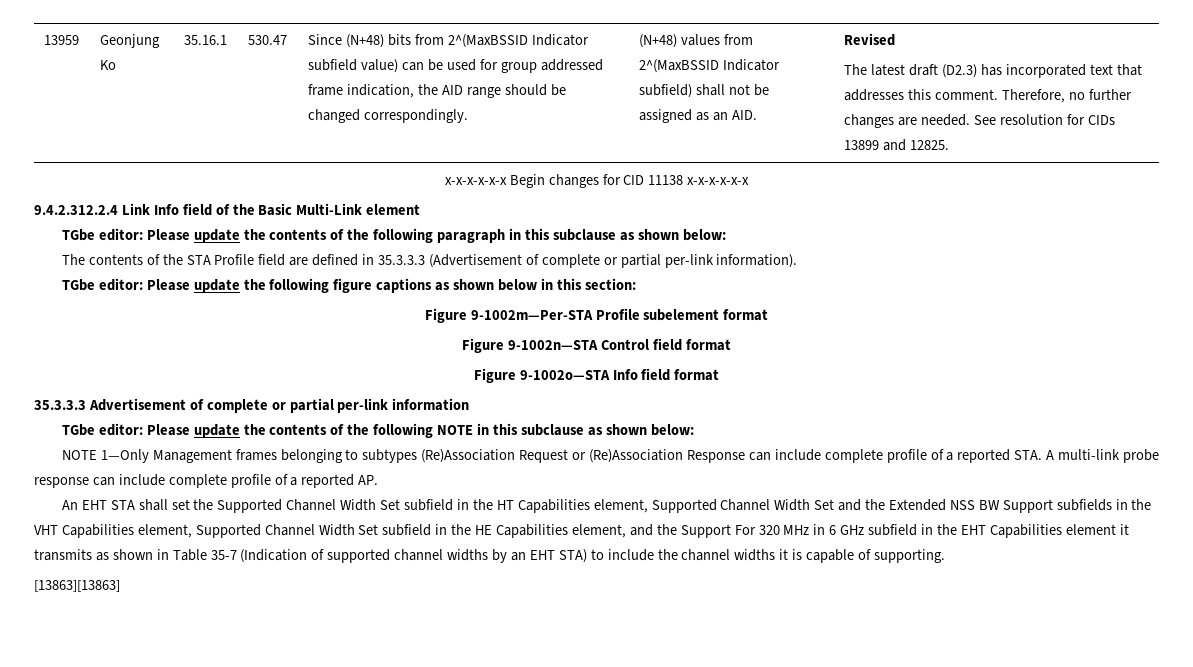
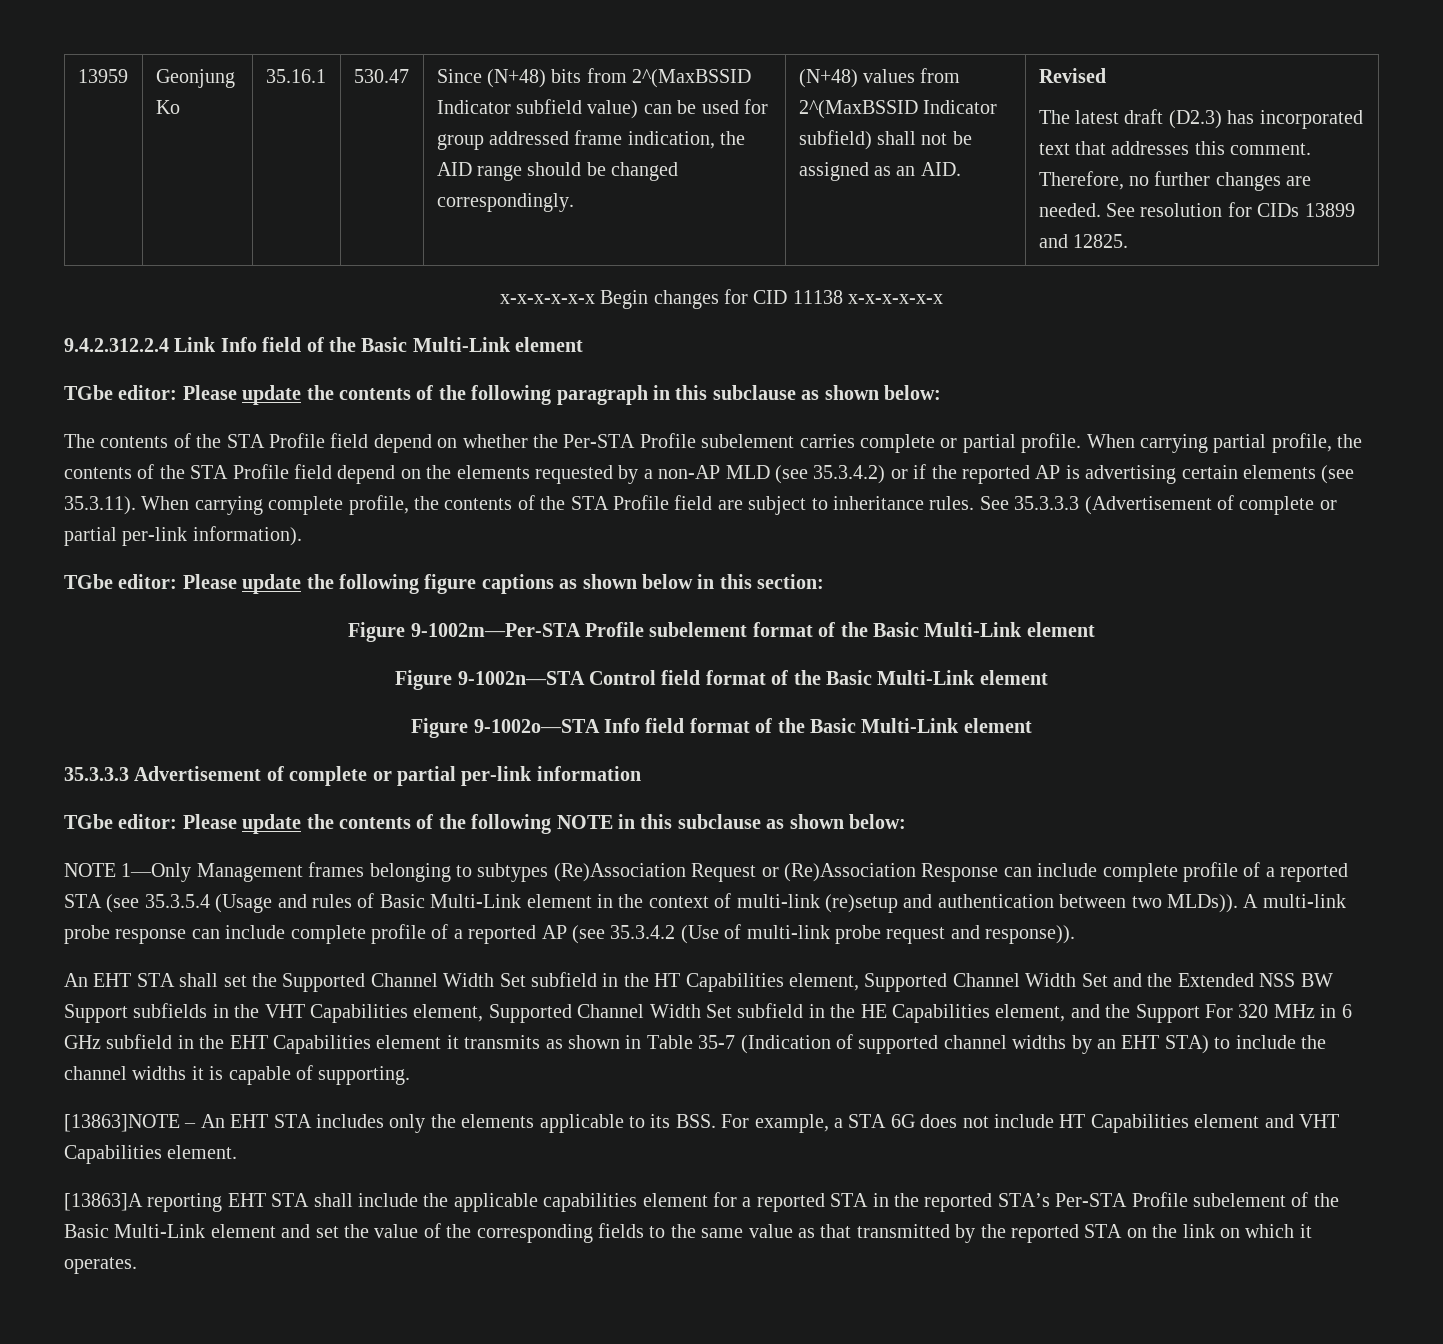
- The contents of the STA Profile field are defined in 35.3.3.3 (Advertisement of complete or partial per-link information).
+ The contents of the STA Profile field depend on whether the Per-STA Profile subelement carries complete or partial profile. When carrying partial profile, the contents of the STA Profile field depend on the elements requested by a non-AP MLD (see 35.3.4.2) or if the reported AP is advertising certain elements (see 35.3.11). When carrying complete profile, the contents of the STA Profile field are subject to inheritance rules. See 35.3.3.3 (Advertisement of complete or partial per-link information).
- Figure 9-1002m—Per-STA Profile subelement format
+ Figure 9-1002m—Per-STA Profile subelement format of the Basic Multi-Link element
- Figure 9-1002n—STA Control field format
+ Figure 9-1002n—STA Control field format of the Basic Multi-Link element
- Figure 9-1002o—STA Info field format
+ Figure 9-1002o—STA Info field format of the Basic Multi-Link element
- NOTE 1—Only Management frames belonging to subtypes (Re)Association Request or (Re)Association Response can include complete profile of a reported STA. A multi-link probe response can include complete profile of a reported AP.
+ NOTE 1—Only Management frames belonging to subtypes (Re)Association Request or (Re)Association Response can include complete profile of a reported STA (see 35.3.5.4 (Usage and rules of Basic Multi-Link element in the context of multi-link (re)setup and authentication between two MLDs)). A multi-link probe response can include complete profile of a reported AP (see 35.3.4.2 (Use of multi-link probe request and response)).
- [13863][13863]
+ [13863]NOTE – An EHT STA includes only the elements applicable to its BSS. For example, a STA 6G does not include HT Capabilities element and VHT Capabilities element.
+ [13863]A reporting EHT STA shall include the applicable capabilities element for a reported STA in the reported STA’s Per-STA Profile subelement of the Basic Multi-Link element and set the value of the corresponding fields to the same value as that transmitted by the reported STA on the link on which it operates.

